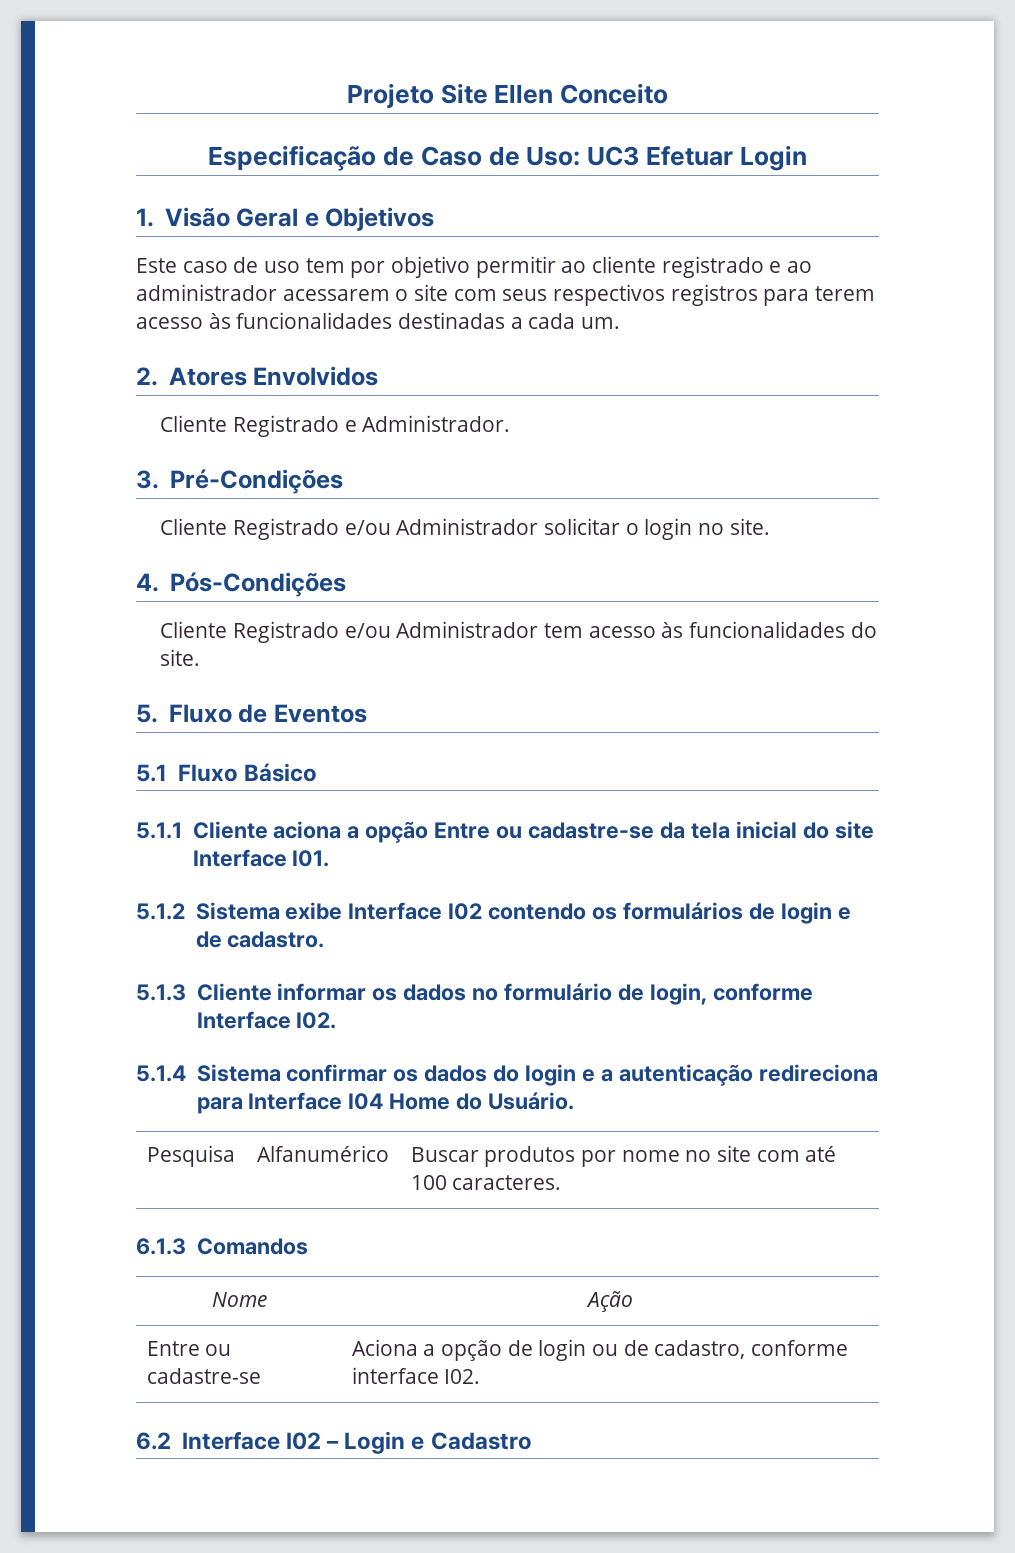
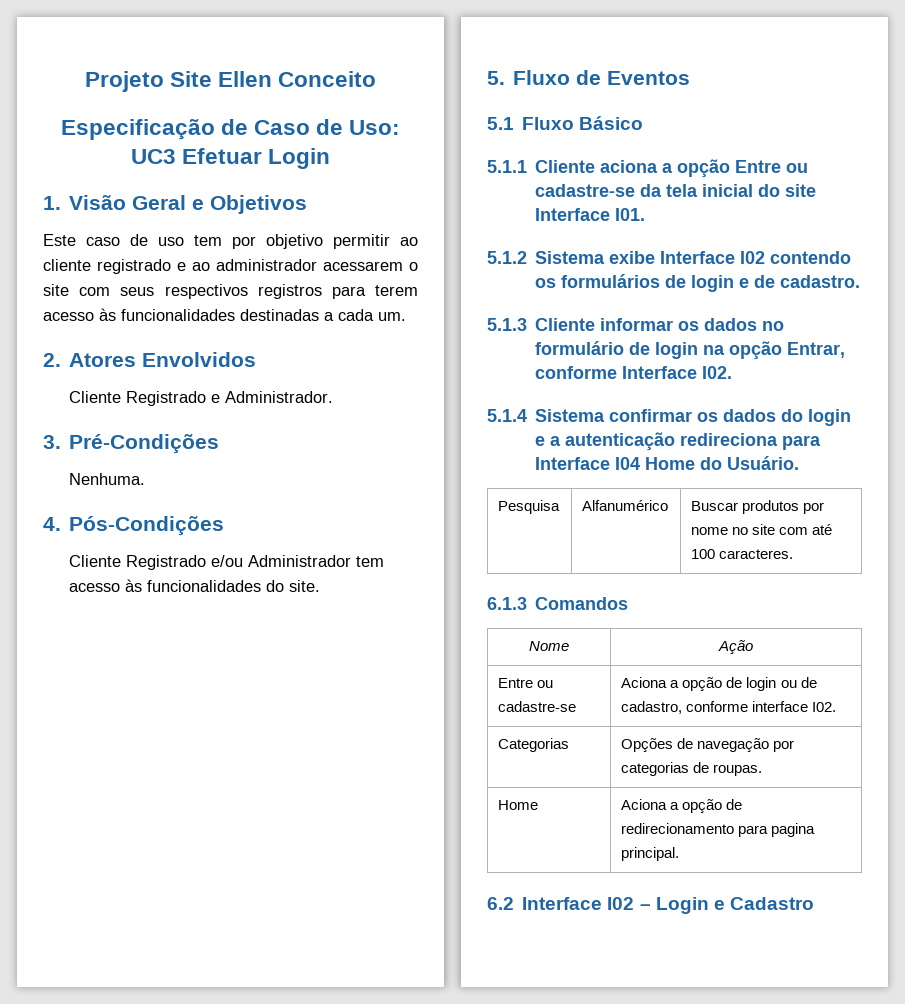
- Cliente Registrado e/ou Administrador solicitar o login no site.
+ Nenhuma.
- 5.1.3 Cliente informar os dados no formulário de login, conforme Interface I02.
+ 5.1.3 Cliente informar os dados no formulário de login na opção Entrar, conforme Interface I02.
+ Categorias | Opções de navegação por categorias de roupas.
+ Home | Aciona a opção de redirecionamento para pagina principal.

